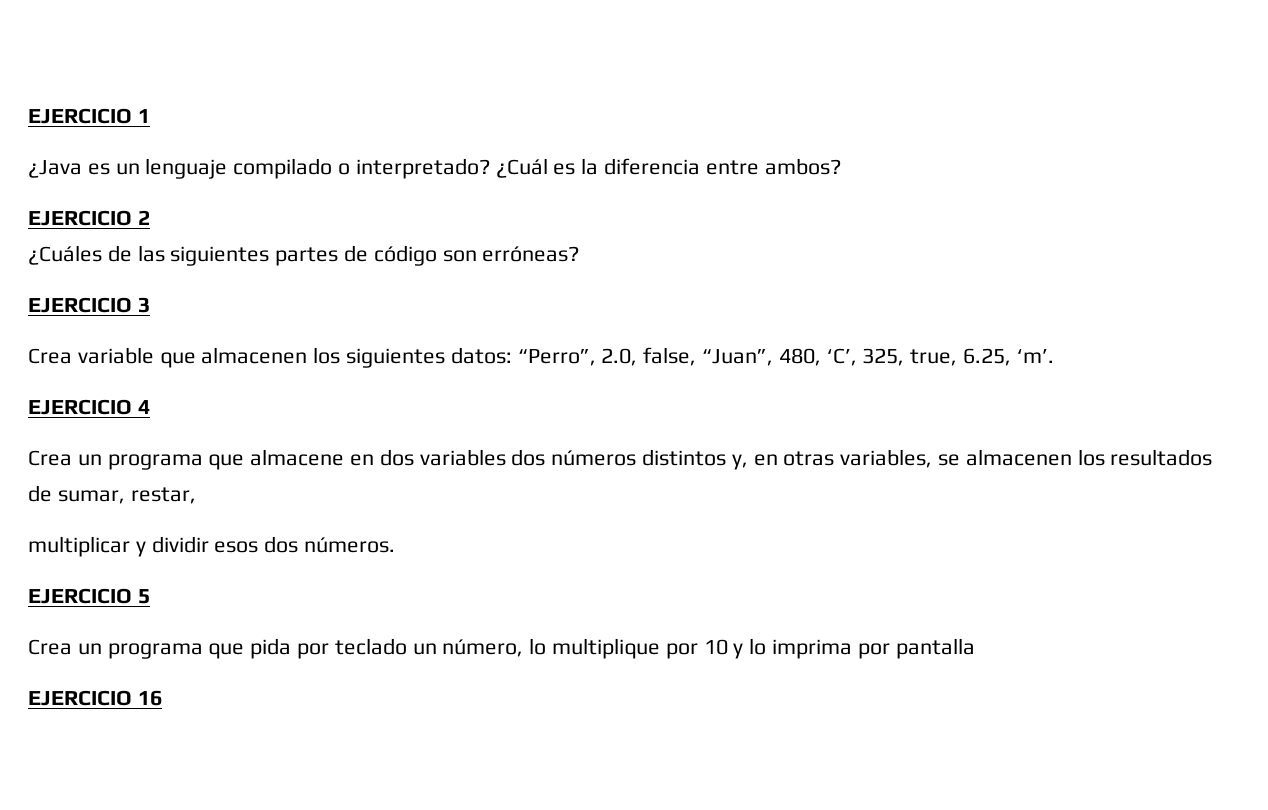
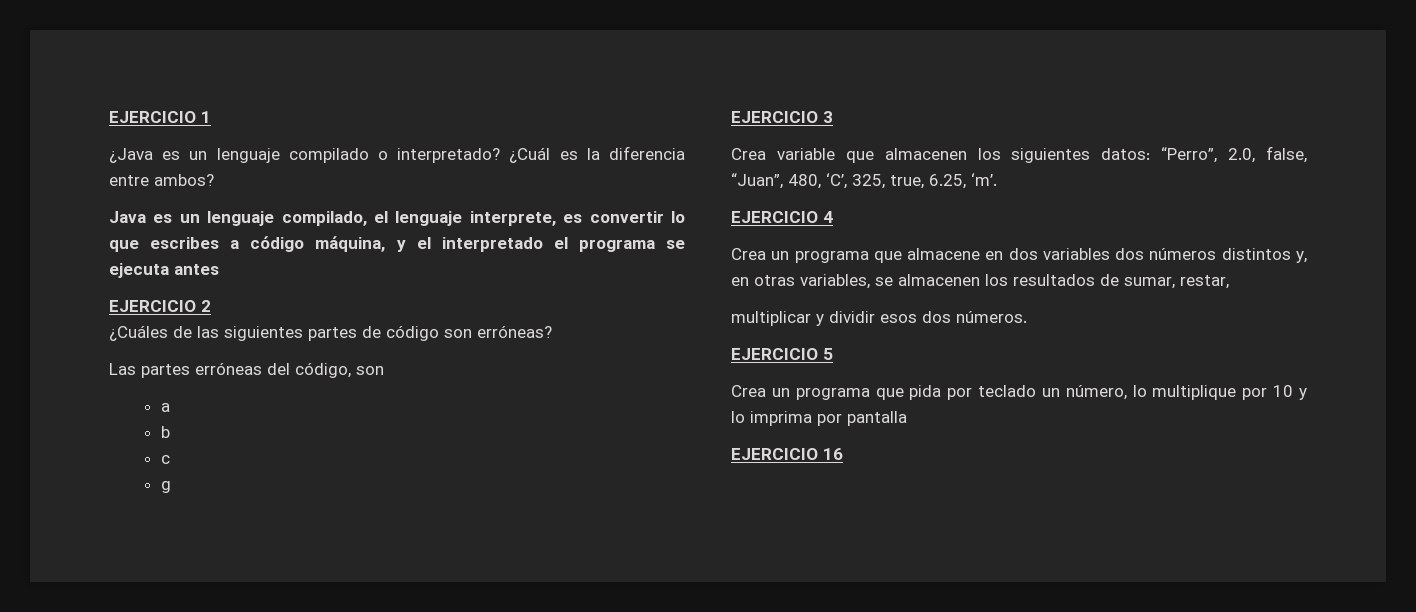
+ Java es un lenguaje compilado, el lenguaje interprete, es convertir lo que escribes a código máquina, y el interpretado el programa se ejecuta antes
+ Las partes erróneas del código, son
+ a
+ b
+ c
+ g

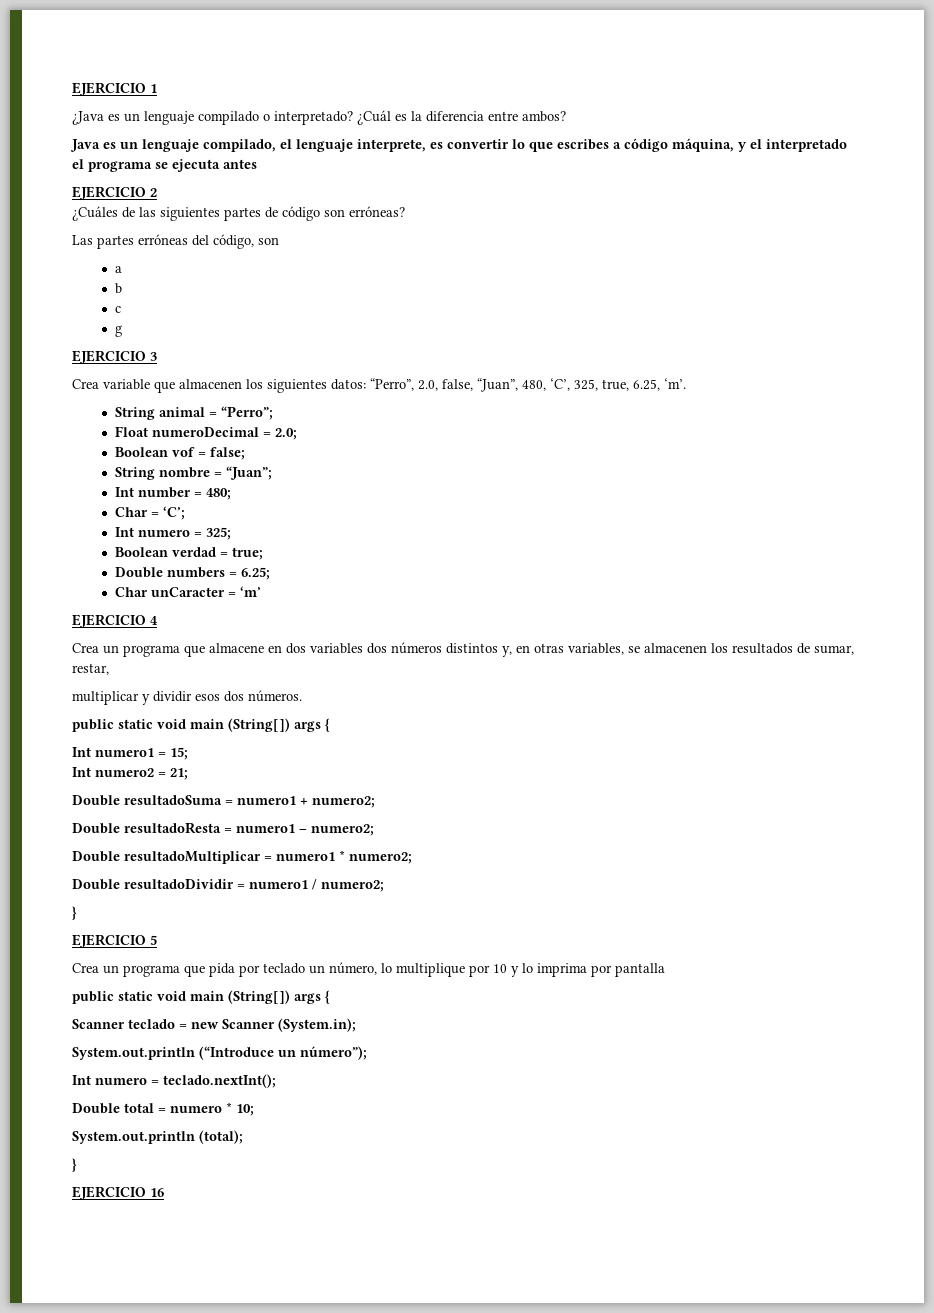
+ String animal = “Perro”;
+ Float numeroDecimal = 2.0;
+ Boolean vof = false;
+ String nombre = “Juan”;
+ Int number = 480;
+ Char = ‘C’;
+ Int numero = 325;
+ Boolean verdad = true;
+ Double numbers = 6.25;
+ Char unCaracter = ‘m’
  multiplicar y dividir esos dos números.
+ public static void main (String[]) args {
+ Int numero1 = 15;
+ Int numero2 = 21;
+ Double resultadoSuma = numero1 + numero2;
+ Double resultadoResta = numero1 – numero2;
+ Double resultadoMultiplicar = numero1 * numero2;
+ Double resultadoDividir = numero1 / numero2;
+ }
  Crea un programa que pida por teclado un número, lo multiplique por 10 y lo imprima por pantalla
+ public static void main (String[]) args {
+ Scanner teclado = new Scanner (System.in);
+ System.out.println (“Introduce un número”);
+ Int numero = teclado.nextInt();
+ Double total = numero * 10;
+ System.out.println (total);
+ }

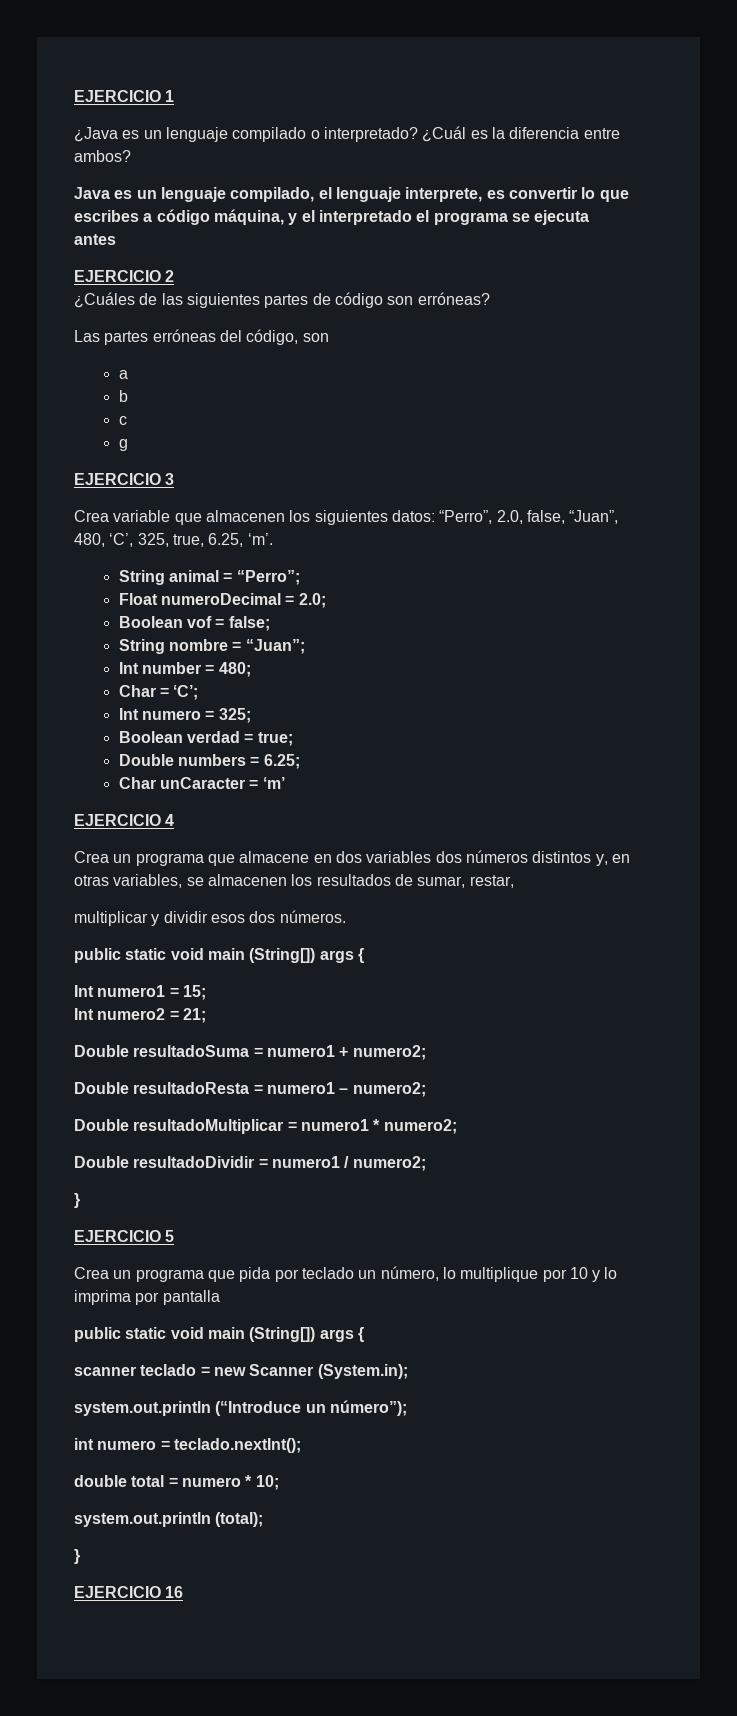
- Scanner teclado = new Scanner (System.in);
+ scanner teclado = new Scanner (System.in);
- System.out.println (“Introduce un número”);
+ system.out.println (“Introduce un número”);
- Int numero = teclado.nextInt();
+ int numero = teclado.nextInt();
- Double total = numero * 10;
+ double total = numero * 10;
- System.out.println (total);
+ system.out.println (total);

